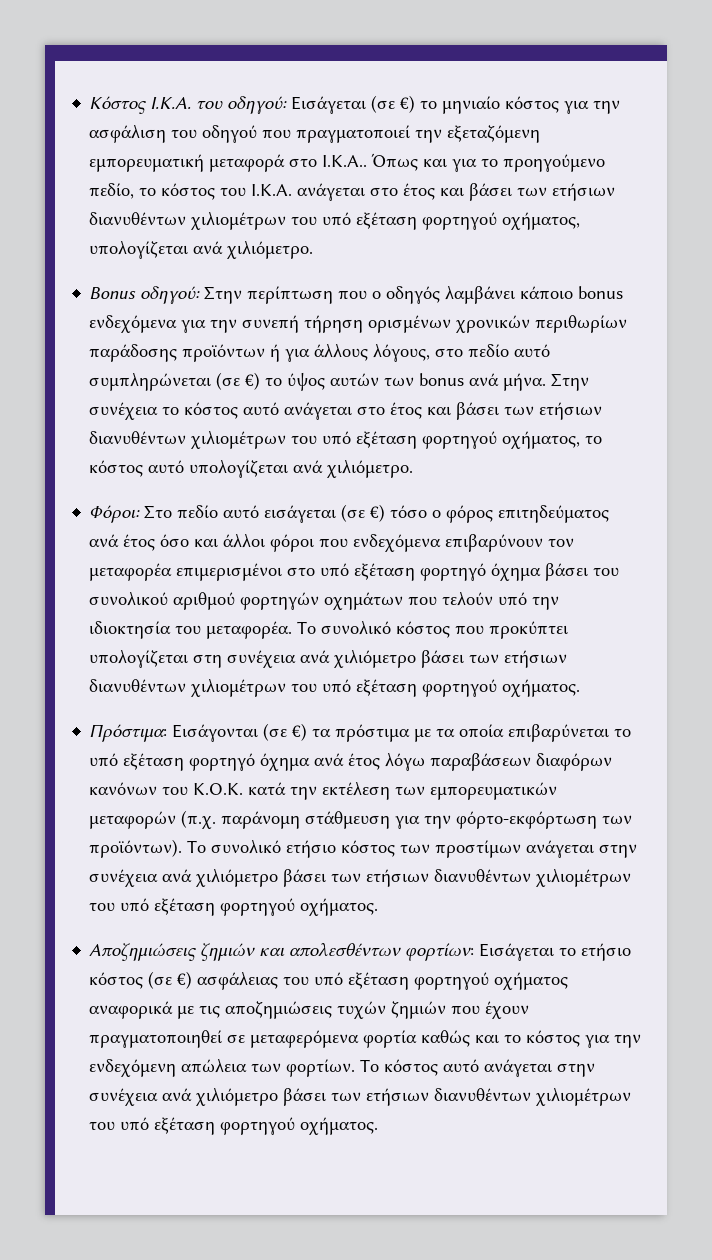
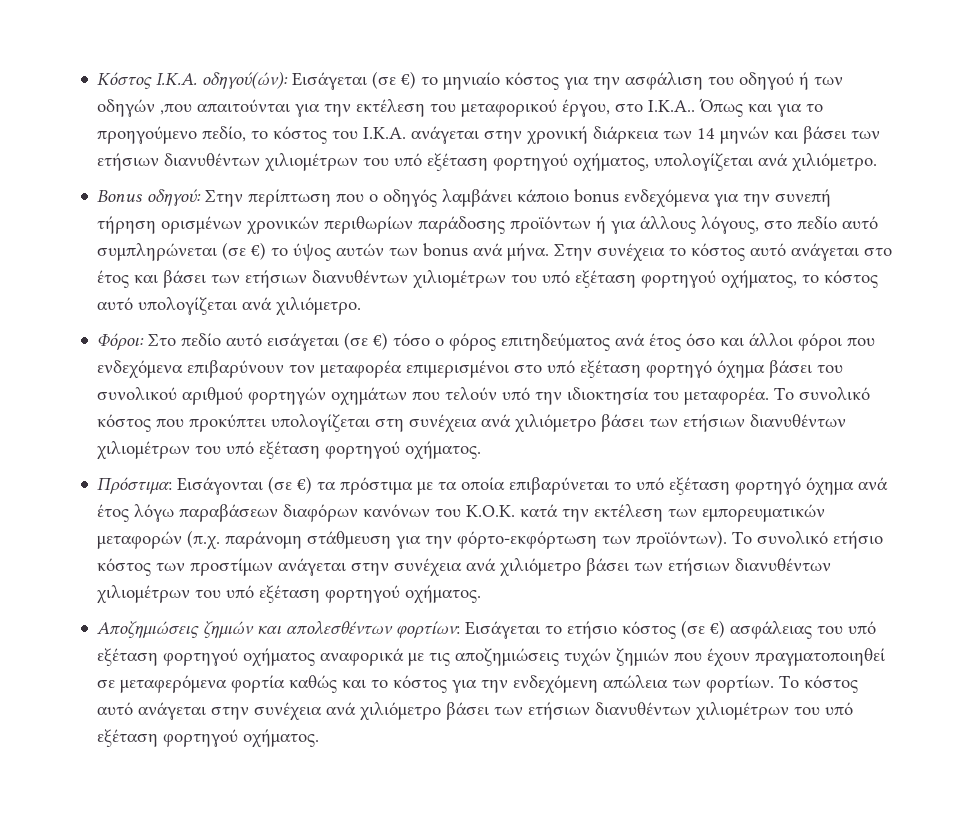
- Κόστος Ι.Κ.Α. του οδηγού: Εισάγεται (σε €) το μηνιαίο κόστος για την ασφάλιση του οδηγού που πραγματοποιεί την εξεταζόμενη εμπορευματική μεταφορά στο Ι.Κ.Α..
+ Κόστος Ι.Κ.Α. οδηγού(ών): Εισάγεται (σε €) το μηνιαίο κόστος για την ασφάλιση του οδηγού ή των οδηγών ,που απαιτούνται για την εκτέλεση του μεταφορικού έργου, στο Ι.Κ.Α..
- Όπως και για το προηγούμενο πεδίο, το κόστος του Ι.Κ.Α. ανάγεται στο έτος και βάσει των ετήσιων διανυθέντων χιλιομέτρων του υπό εξέταση φορτηγού οχήματος, υπολογίζεται ανά χιλιόμετρο.
+ Όπως και για το προηγούμενο πεδίο, το κόστος του Ι.Κ.Α. ανάγεται στην χρονική διάρκεια των 14 μηνών και βάσει των ετήσιων διανυθέντων χιλιομέτρων του υπό εξέταση φορτηγού οχήματος, υπολογίζεται ανά χιλιόμετρο.

